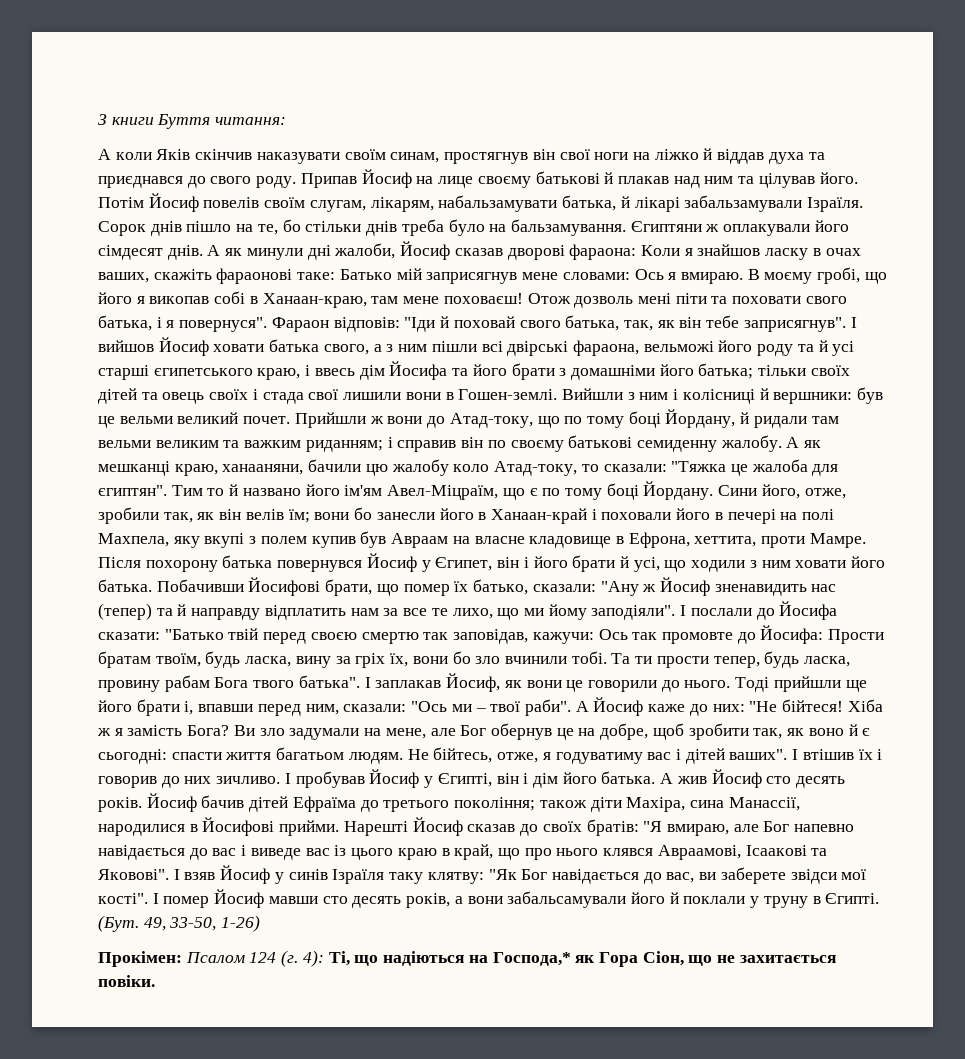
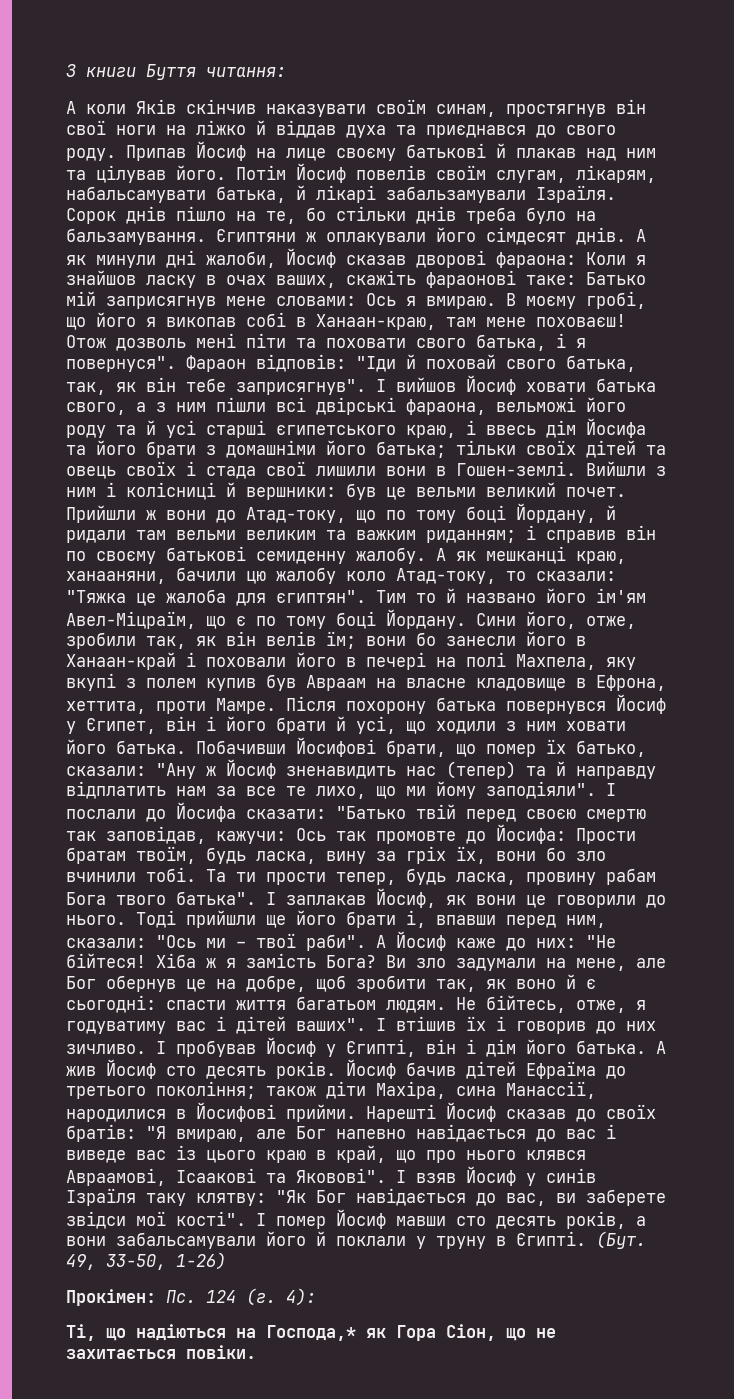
- Потім Йосиф повелів своїм слугам, лікарям, набальзамувати батька, й лікарі забальзамували Ізраїля.
+ Потім Йосиф повелів своїм слугам, лікарям, набальcамувати батька, й лікарі забальзамували Ізраїля.
- Прокімен: Псалом 124 (г. 4): Ті, що надіються на Господа,* як Гора Сіон, що не захитається повіки.
+ Прокімен: Пс. 124 (г. 4):
+ Ті, що надіються на Господа,* як Гора Сіон, що не захитається повіки.

